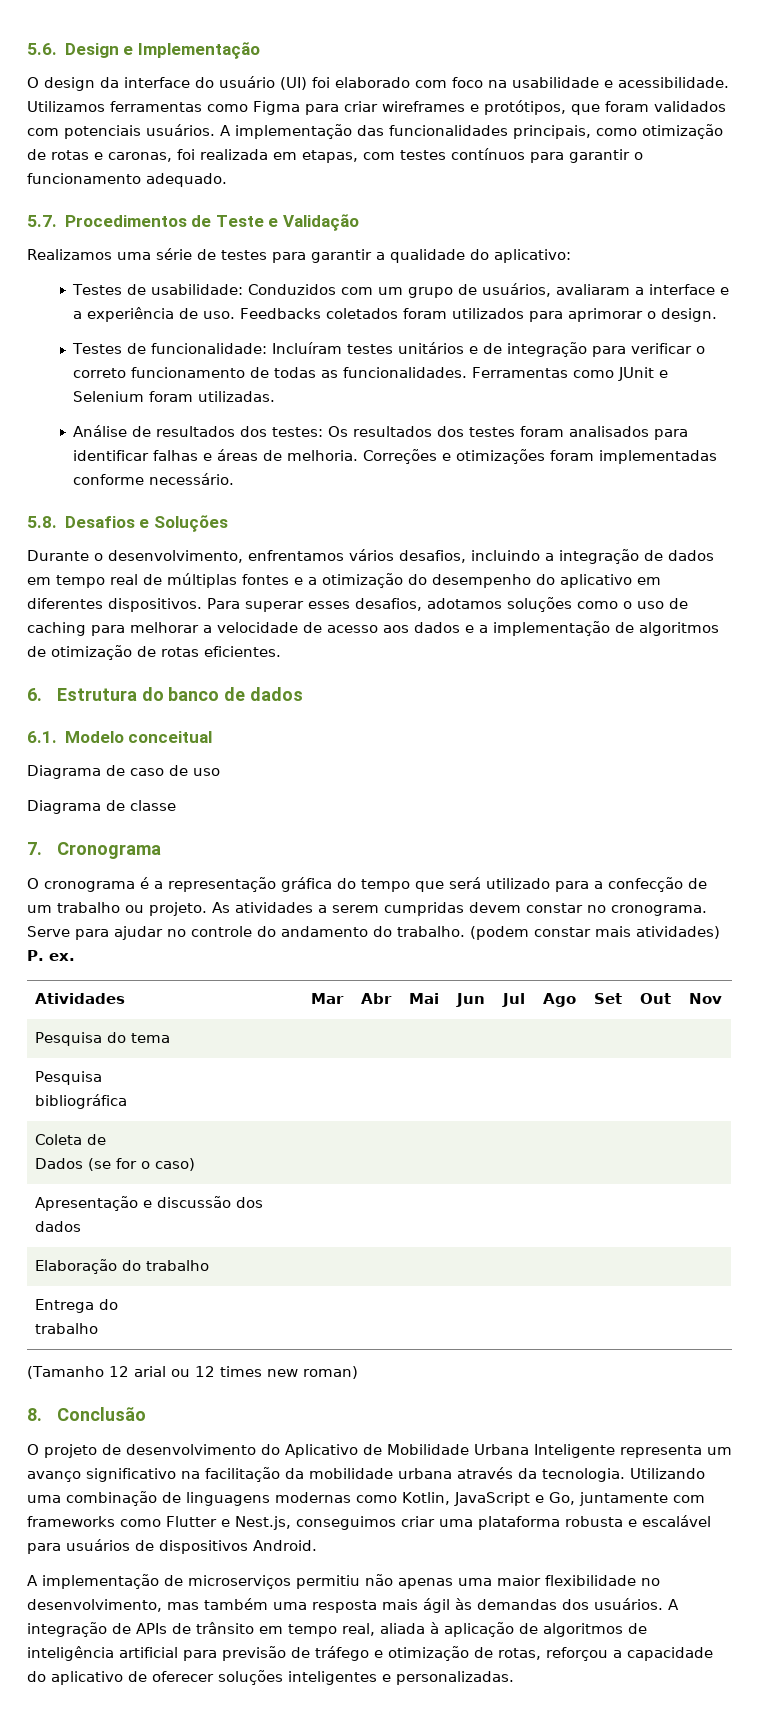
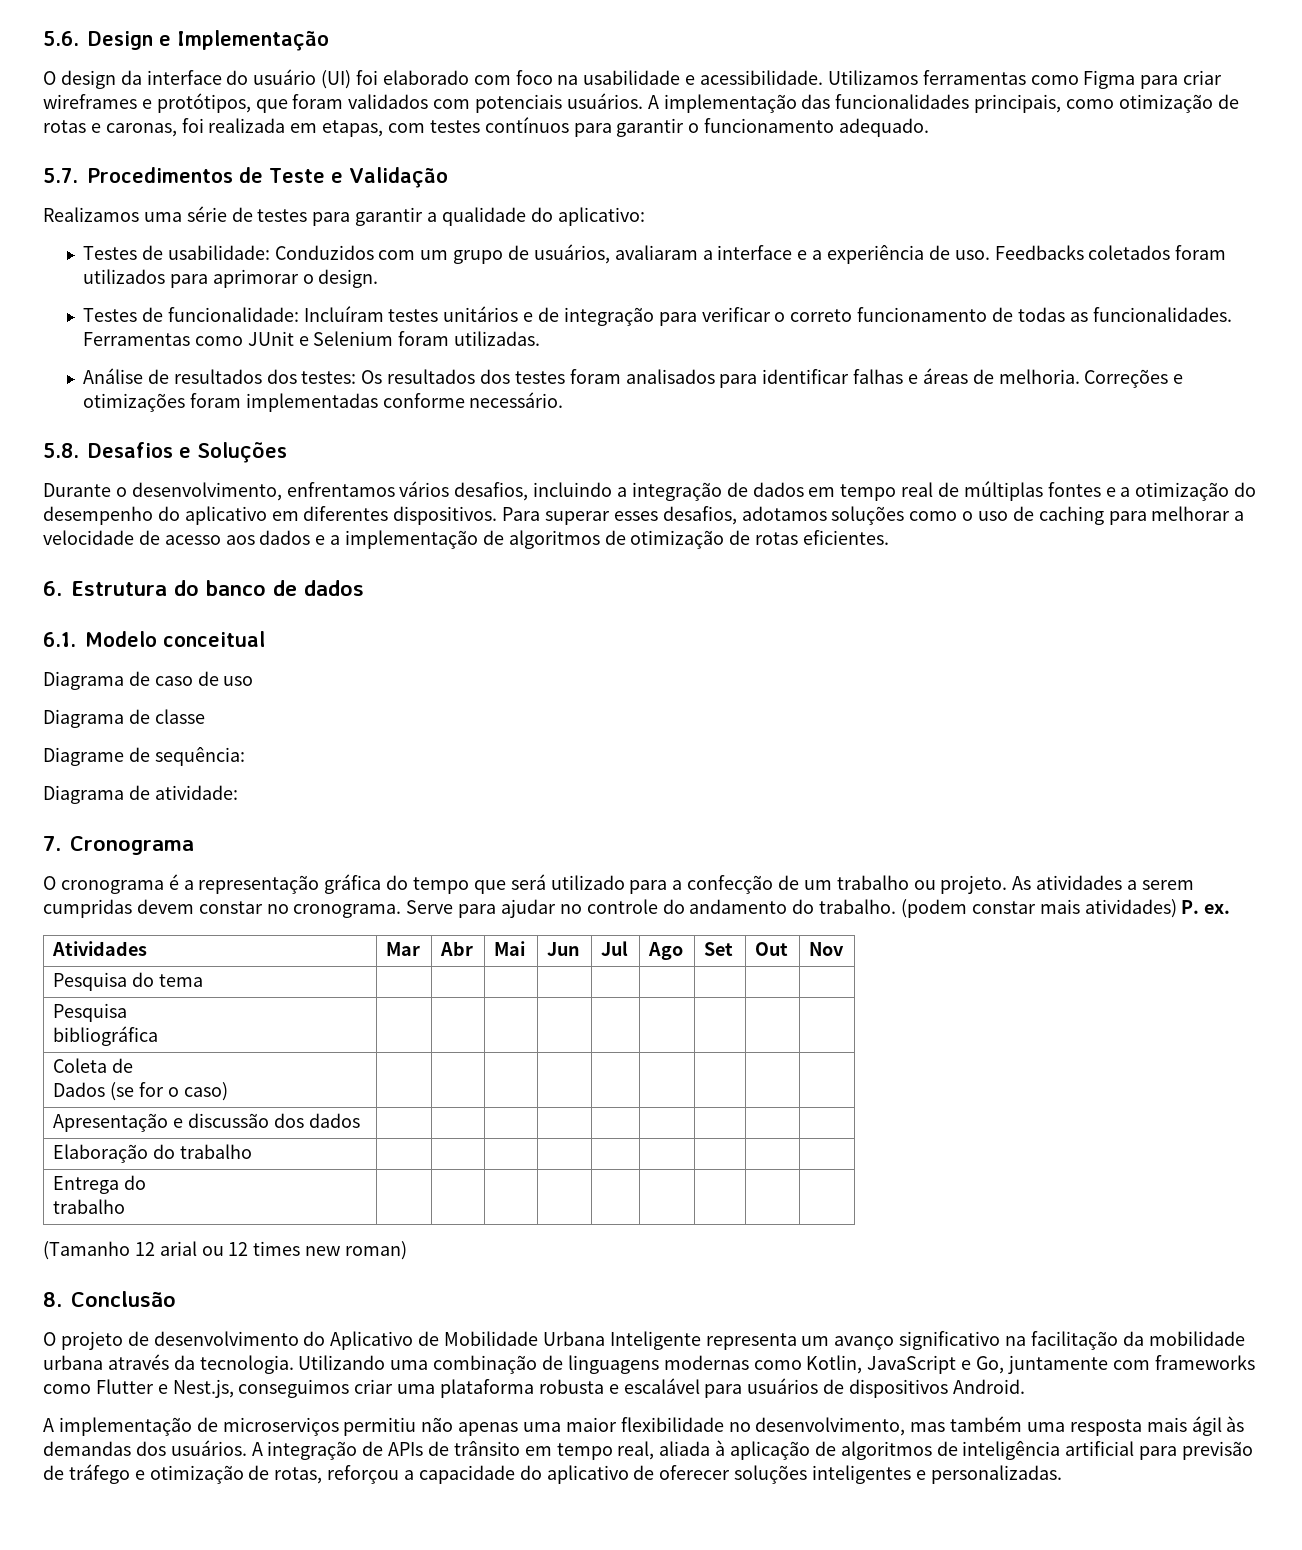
+ Diagrame de sequência:
+ Diagrama de atividade:

